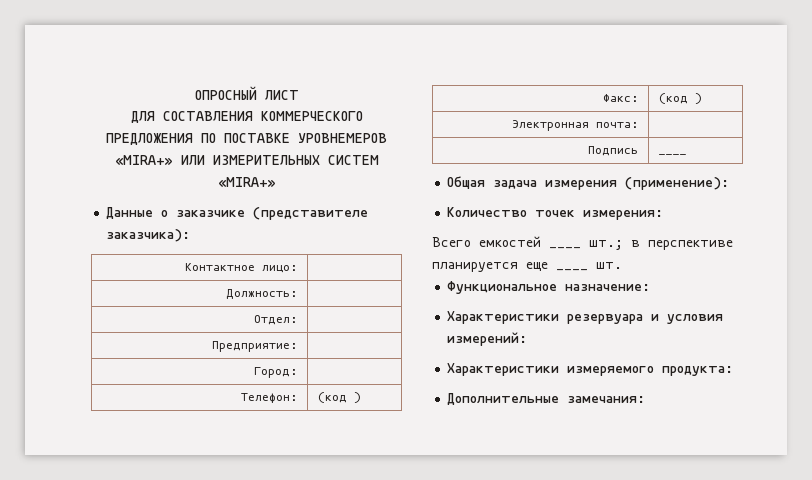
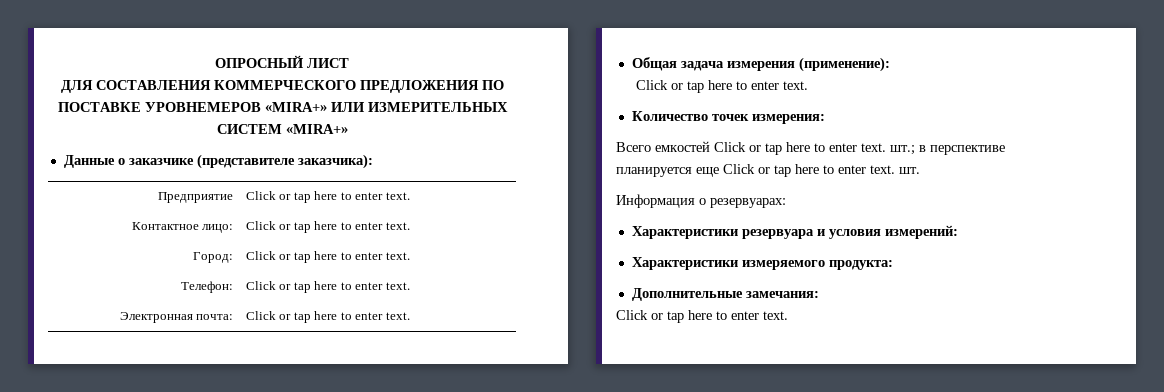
- Контактное лицо: |
- Должность: |
- Отдел: |
- Предприятие: |
- Город: |
- Телефон: | (код )
- Факс: | (код )
- Электронная почта: |
- Подпись | ____
+ Предприятие | Click or tap here to enter text.
+ Контактное лицо: | Click or tap here to enter text.
+ Город: | Click or tap here to enter text.
+ Телефон: | Click or tap here to enter text.
+ Электронная почта: | Click or tap here to enter text.
  Общая задача измерения (применение):
+ Click or tap here to enter text.
- Всего емкостей ____ шт.; в перспективе планируется еще ____ шт.
- Функциональное назначение:
+ Всего емкостей Click or tap here to enter text. шт.; в перспективе планируется еще Click or tap here to enter text. шт.
+ Информация о резервуарах:
  Дополнительные замечания:
+ Click or tap here to enter text.

